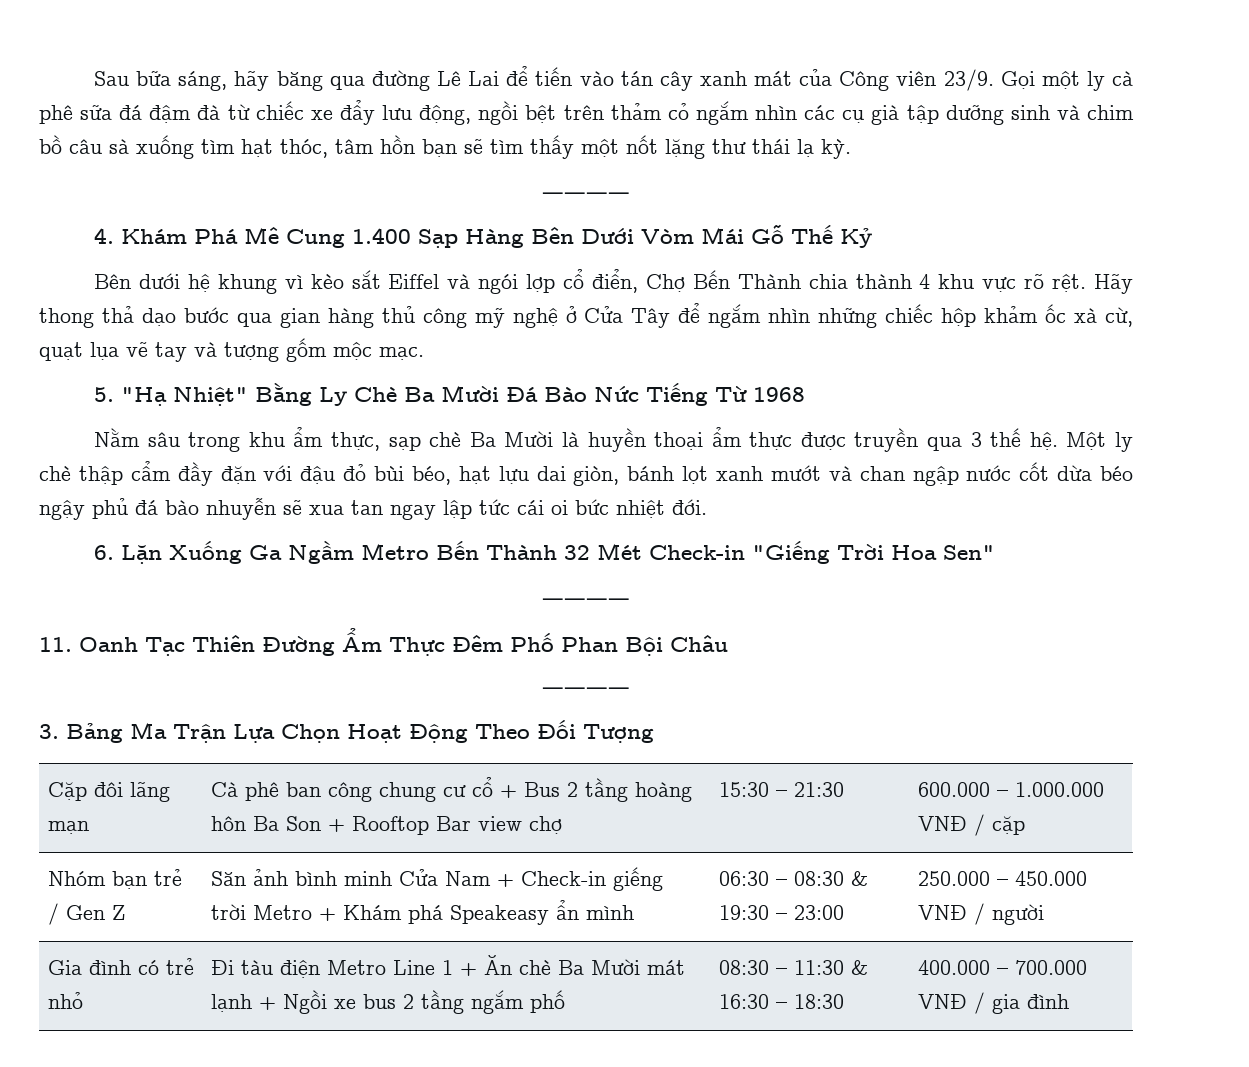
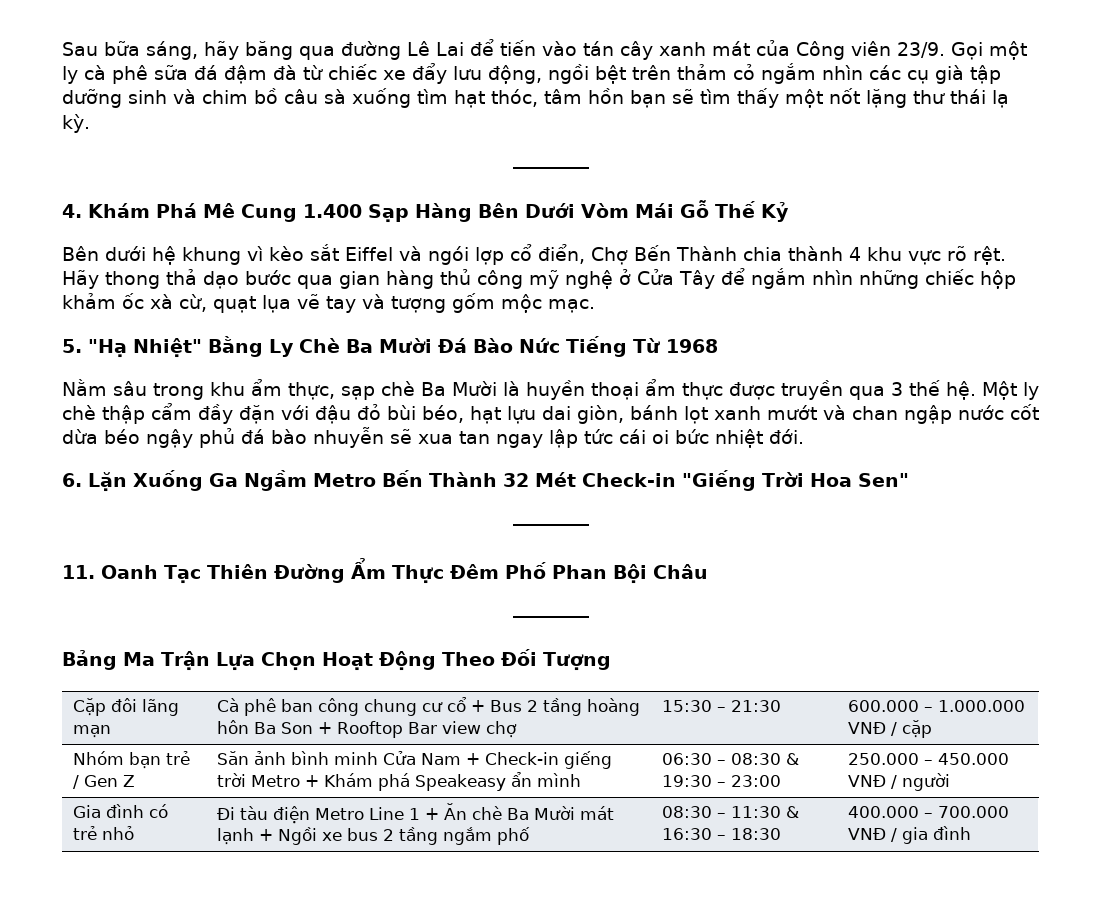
- 3. Bảng Ma Trận Lựa Chọn Hoạt Động Theo Đối Tượng
+ Bảng Ma Trận Lựa Chọn Hoạt Động Theo Đối Tượng

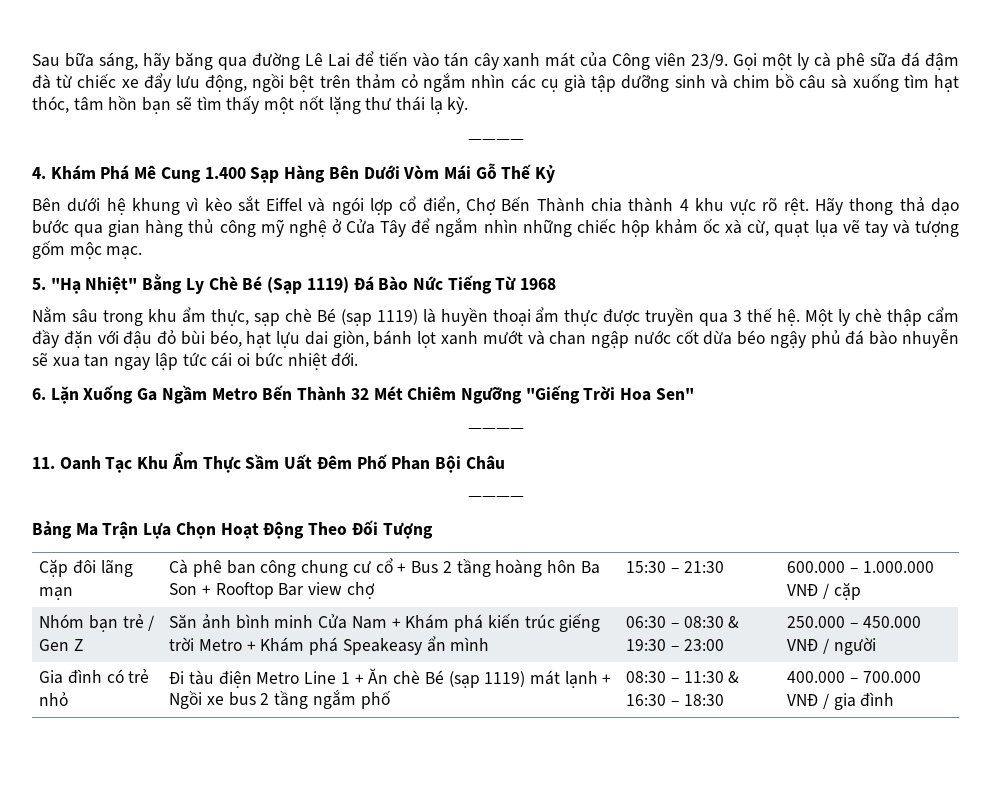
- 5. "Hạ Nhiệt" Bằng Ly Chè Ba Mười Đá Bào Nức Tiếng Từ 1968
+ 5. "Hạ Nhiệt" Bằng Ly Chè Bé (Sạp 1119) Đá Bào Nức Tiếng Từ 1968
- Nằm sâu trong khu ẩm thực, sạp chè Ba Mười là huyền thoại ẩm thực được truyền qua 3 thế hệ.
+ Nằm sâu trong khu ẩm thực, sạp chè Bé (sạp 1119) là huyền thoại ẩm thực được truyền qua 3 thế hệ.
- 6. Lặn Xuống Ga Ngầm Metro Bến Thành 32 Mét Check-in "Giếng Trời Hoa Sen"
+ 6. Lặn Xuống Ga Ngầm Metro Bến Thành 32 Mét Chiêm Ngưỡng "Giếng Trời Hoa Sen"
- 11. Oanh Tạc Thiên Đường Ẩm Thực Đêm Phố Phan Bội Châu
+ 11. Oanh Tạc Khu Ẩm Thực Sầm Uất Đêm Phố Phan Bội Châu
- Nhóm bạn trẻ / Gen Z | Săn ảnh bình minh Cửa Nam + Check-in giếng trời Metro + Khám phá Speakeasy ẩn mình | 06:30 – 08:30 & 19:30 – 23:00 | 250.000 – 450.000 VNĐ / người
+ Nhóm bạn trẻ / Gen Z | Săn ảnh bình minh Cửa Nam + Khám phá kiến trúc giếng trời Metro + Khám phá Speakeasy ẩn mình | 06:30 – 08:30 & 19:30 – 23:00 | 250.000 – 450.000 VNĐ / người
- Đi tàu điện Metro Line 1 + Ăn chè Ba Mười mát lạnh + Ngồi xe bus 2 tầng ngắm phố
+ Đi tàu điện Metro Line 1 + Ăn chè Bé (sạp 1119) mát lạnh + Ngồi xe bus 2 tầng ngắm phố

